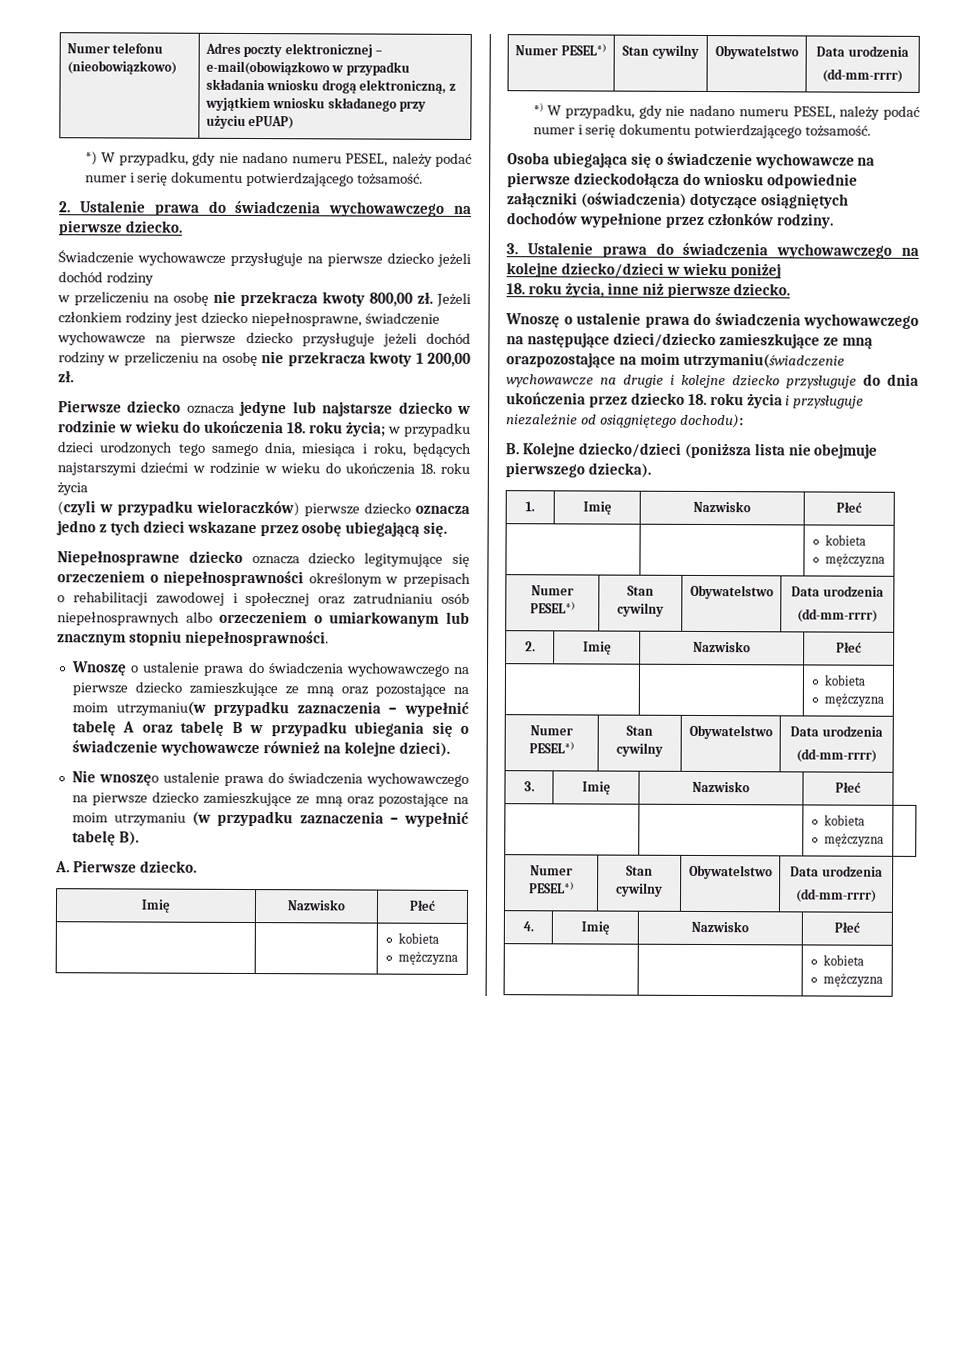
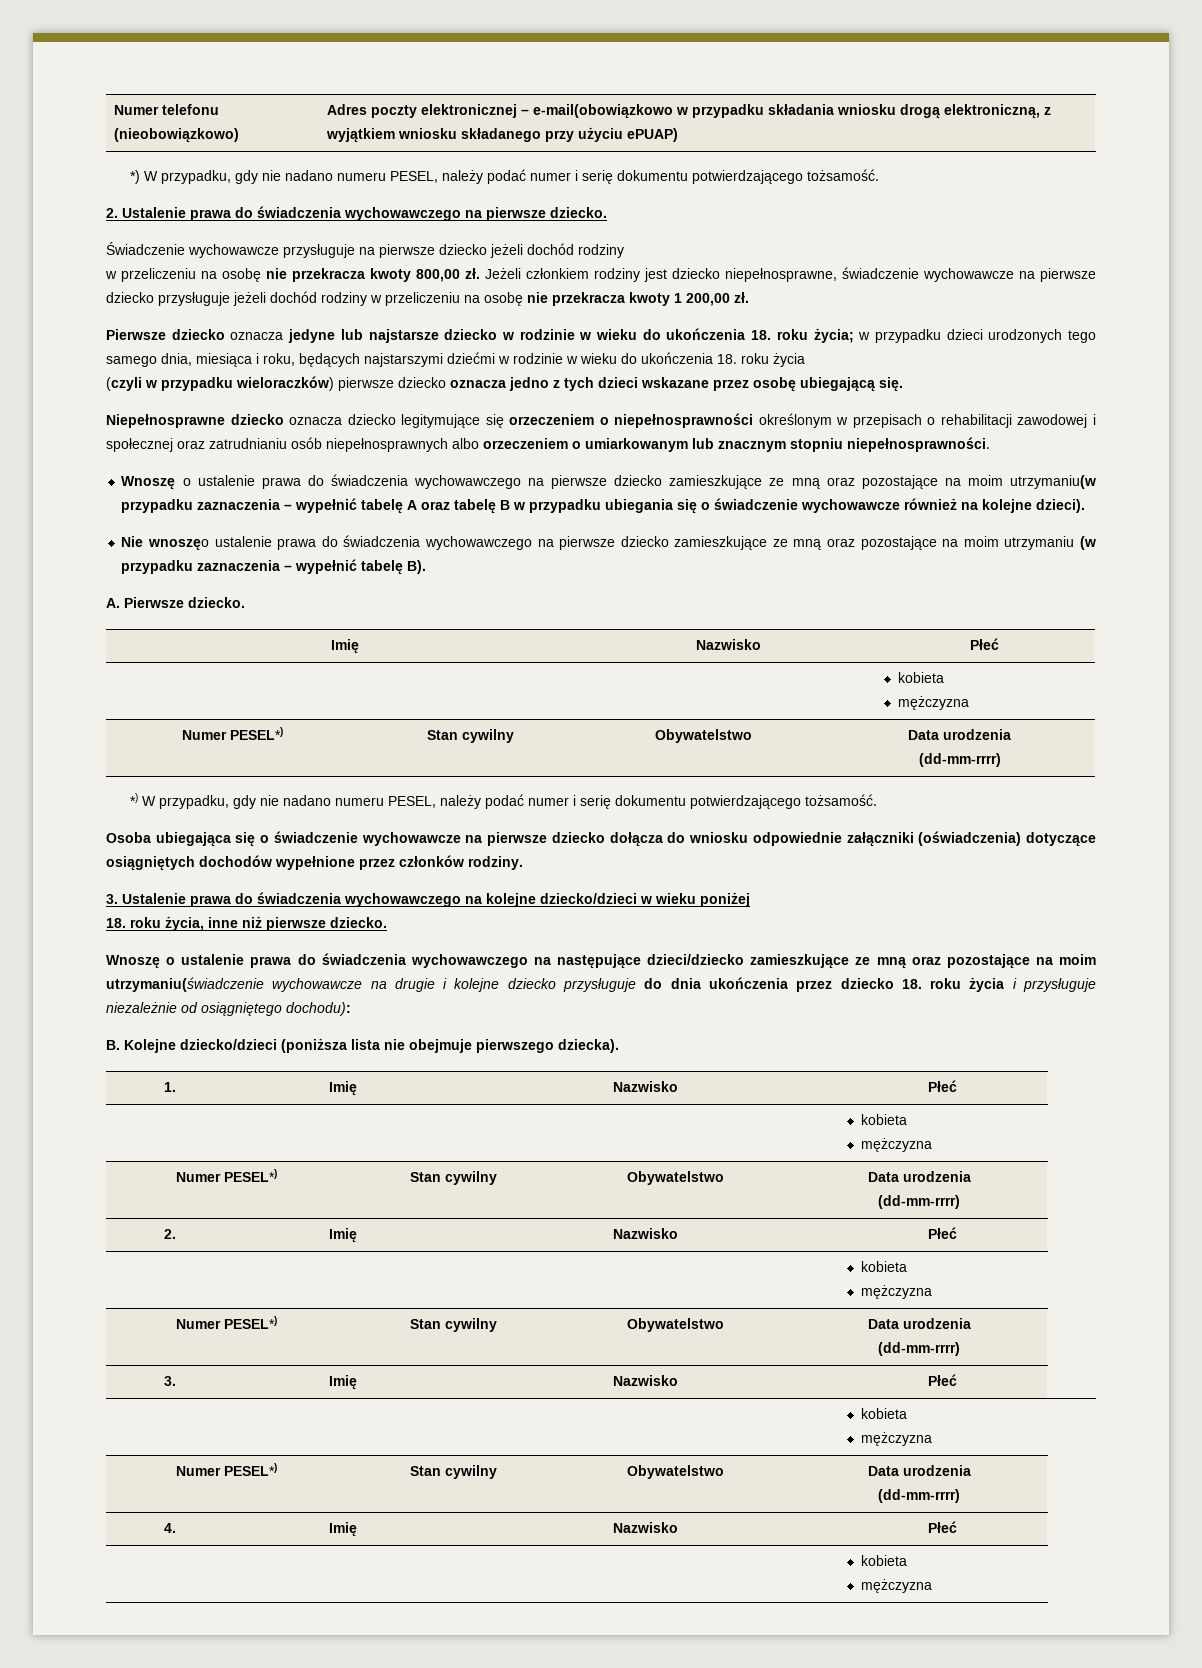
- Osoba ubiegająca się o świadczenie wychowawcze na pierwsze dzieckodołącza do wniosku odpowiednie załączniki (oświadczenia) dotyczące osiągniętych dochodów wypełnione przez członków rodziny.
+ Osoba ubiegająca się o świadczenie wychowawcze na pierwsze dziecko dołącza do wniosku odpowiednie załączniki (oświadczenia) dotyczące osiągniętych dochodów wypełnione przez członków rodziny.
- Wnoszę o ustalenie prawa do świadczenia wychowawczego na następujące dzieci/dziecko zamieszkujące ze mną orazpozostające na moim utrzymaniu(świadczenie wychowawcze na drugie i kolejne dziecko przysługuje do dnia ukończenia przez dziecko 18. roku życia i przysługuje niezależnie od osiągniętego dochodu):
+ Wnoszę o ustalenie prawa do świadczenia wychowawczego na następujące dzieci/dziecko zamieszkujące ze mną oraz pozostające na moim utrzymaniu(świadczenie wychowawcze na drugie i kolejne dziecko przysługuje do dnia ukończenia przez dziecko 18. roku życia i przysługuje niezależnie od osiągniętego dochodu):

